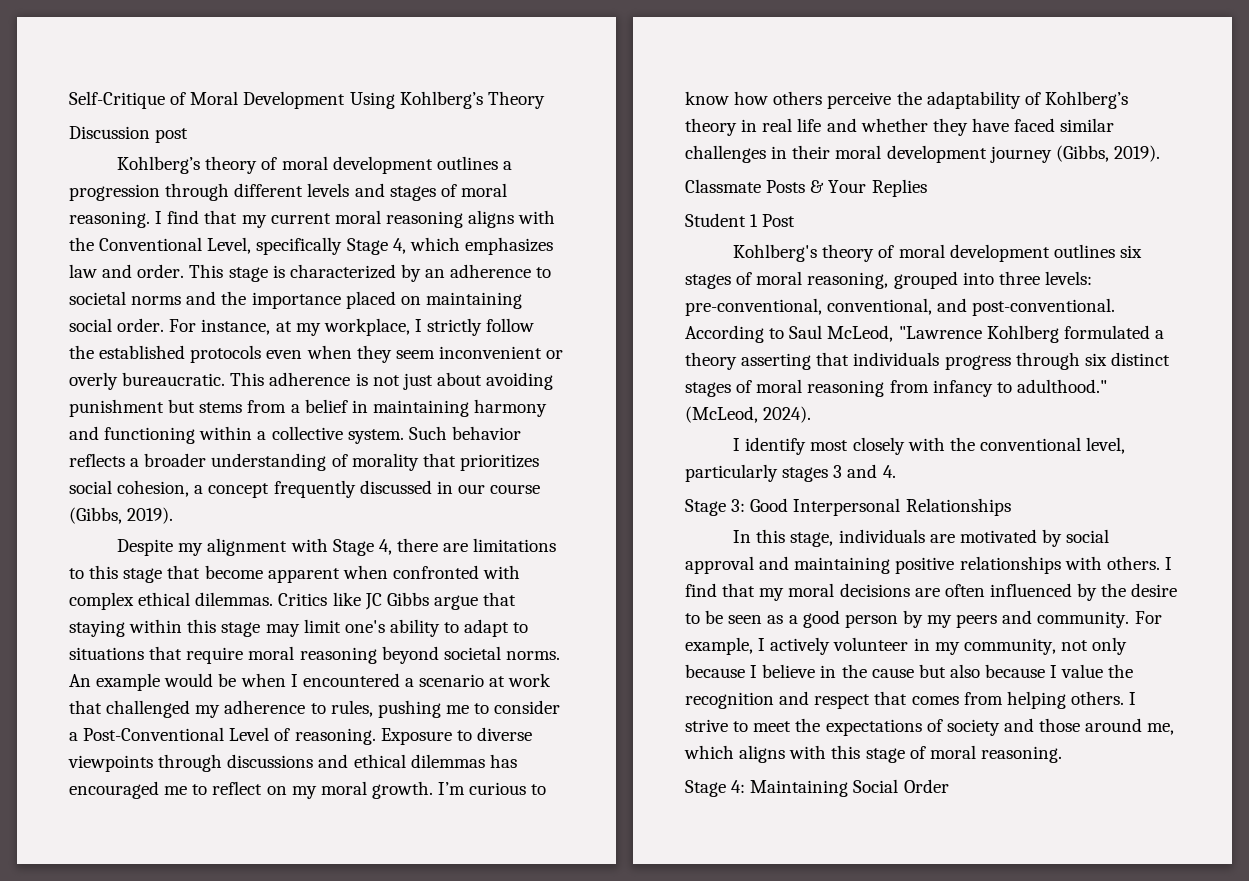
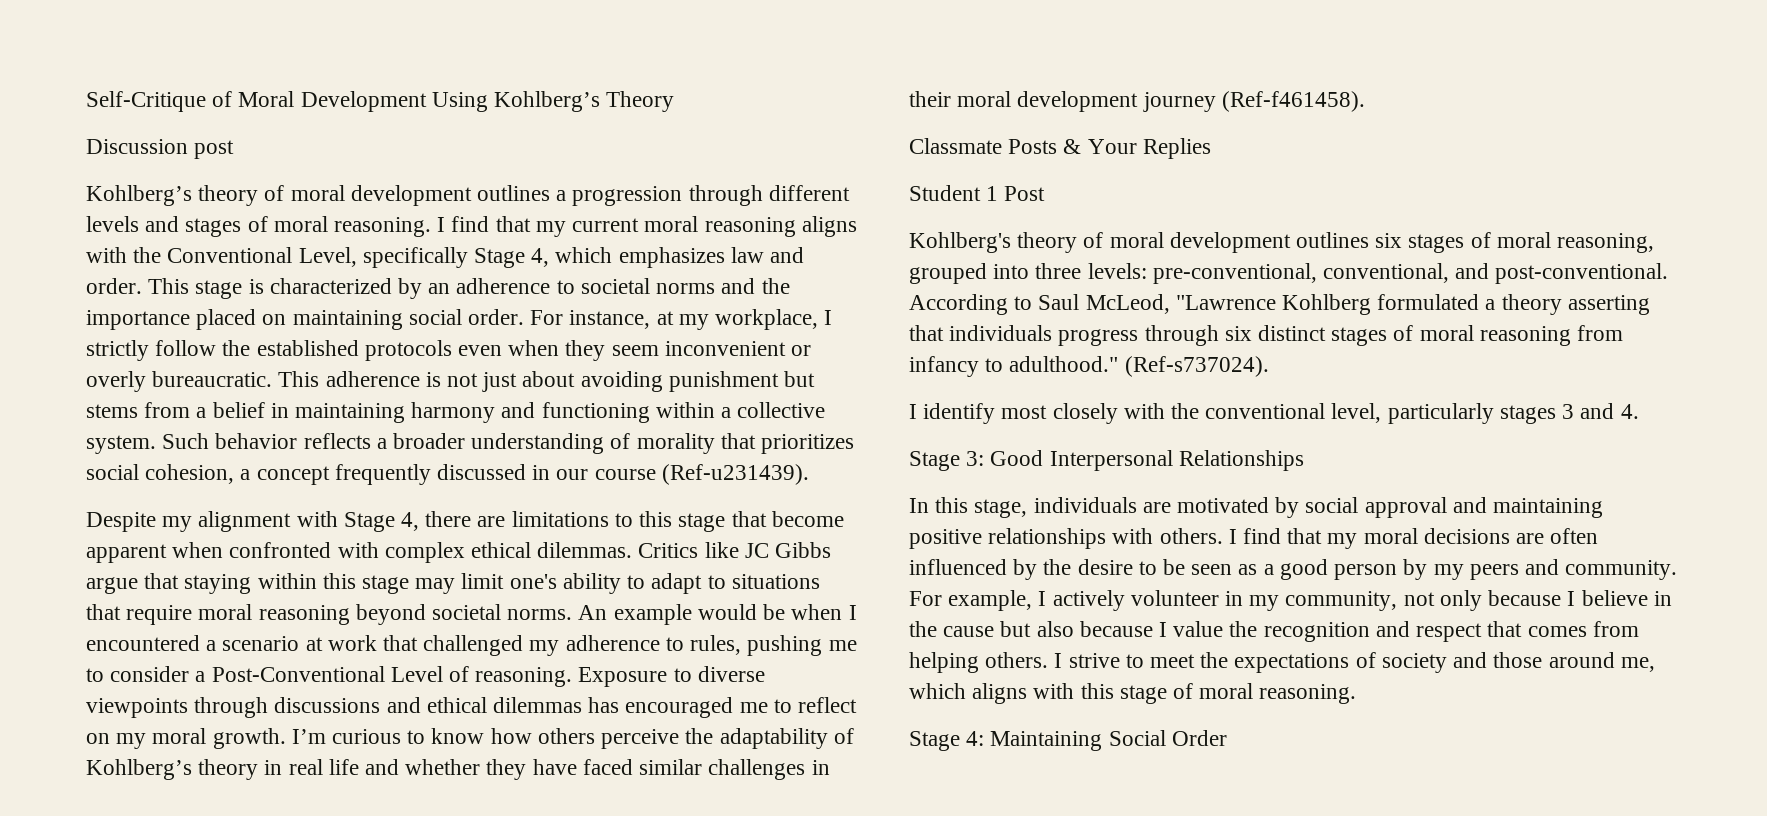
- Such behavior reflects a broader understanding of morality that prioritizes social cohesion, a concept frequently discussed in our course (Gibbs, 2019).
+ Such behavior reflects a broader understanding of morality that prioritizes social cohesion, a concept frequently discussed in our course (Ref-u231439).
- I’m curious to know how others perceive the adaptability of Kohlberg’s theory in real life and whether they have faced similar challenges in their moral development journey (Gibbs, 2019).
+ I’m curious to know how others perceive the adaptability of Kohlberg’s theory in real life and whether they have faced similar challenges in their moral development journey (Ref-f461458).
- (McLeod, 2024).
+ (Ref-s737024).

